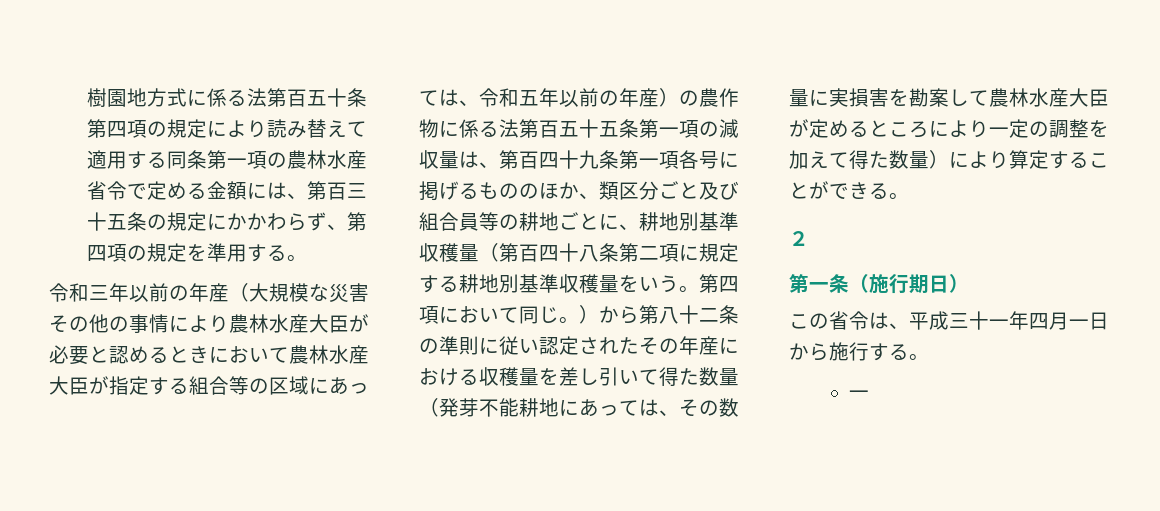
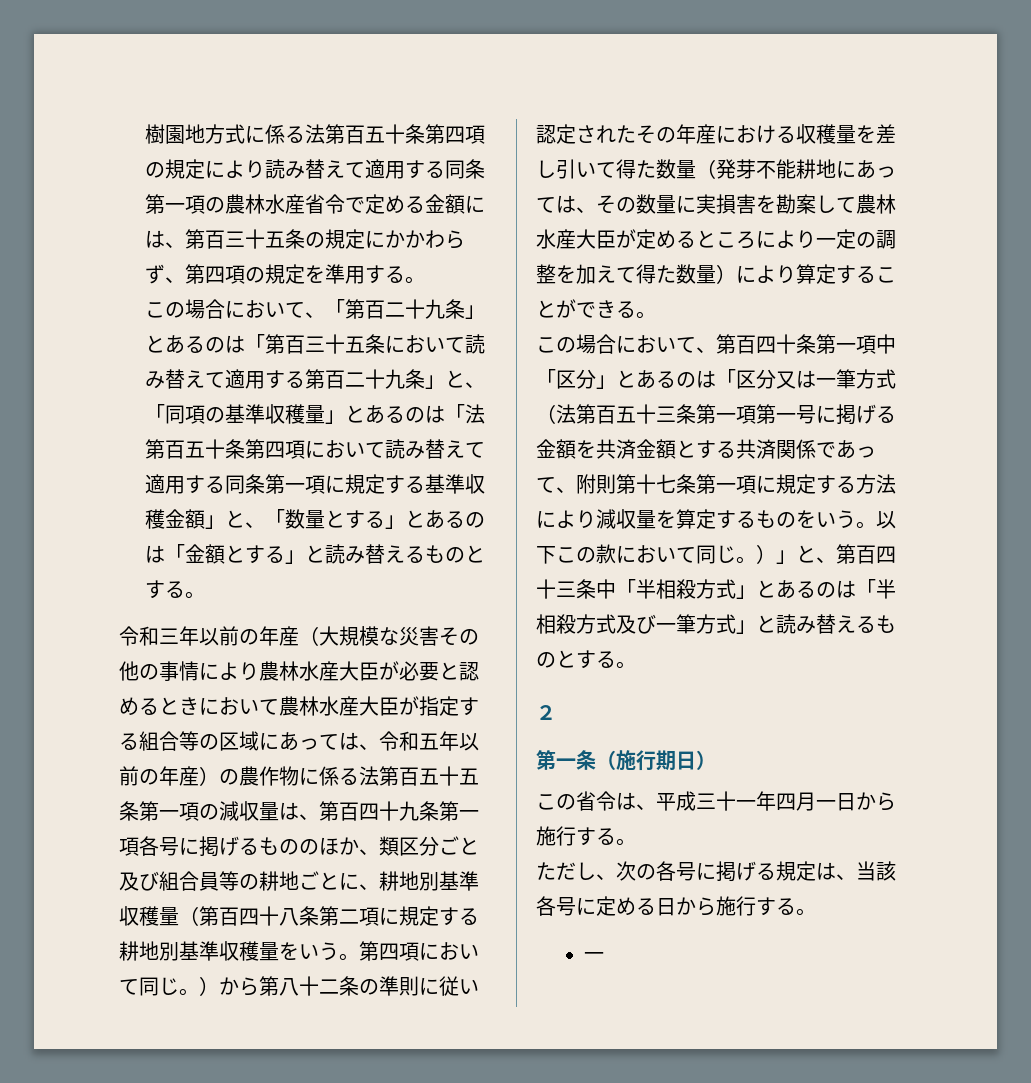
+ この場合において、「第百二十九条」とあるのは「第百三十五条において読み替えて適用する第百二十九条」と、「同項の基準収穫量」とあるのは「法第百五十条第四項において読み替えて適用する同条第一項に規定する基準収穫金額」と、「数量とする」とあるのは「金額とする」と読み替えるものとする。
+ この場合において、第百四十条第一項中「区分」とあるのは「区分又は一筆方式（法第百五十三条第一項第一号に掲げる金額を共済金額とする共済関係であって、附則第十七条第一項に規定する方法により減収量を算定するものをいう。以下この款において同じ。）」と、第百四十三条中「半相殺方式」とあるのは「半相殺方式及び一筆方式」と読み替えるものとする。
+ ただし、次の各号に掲げる規定は、当該各号に定める日から施行する。

